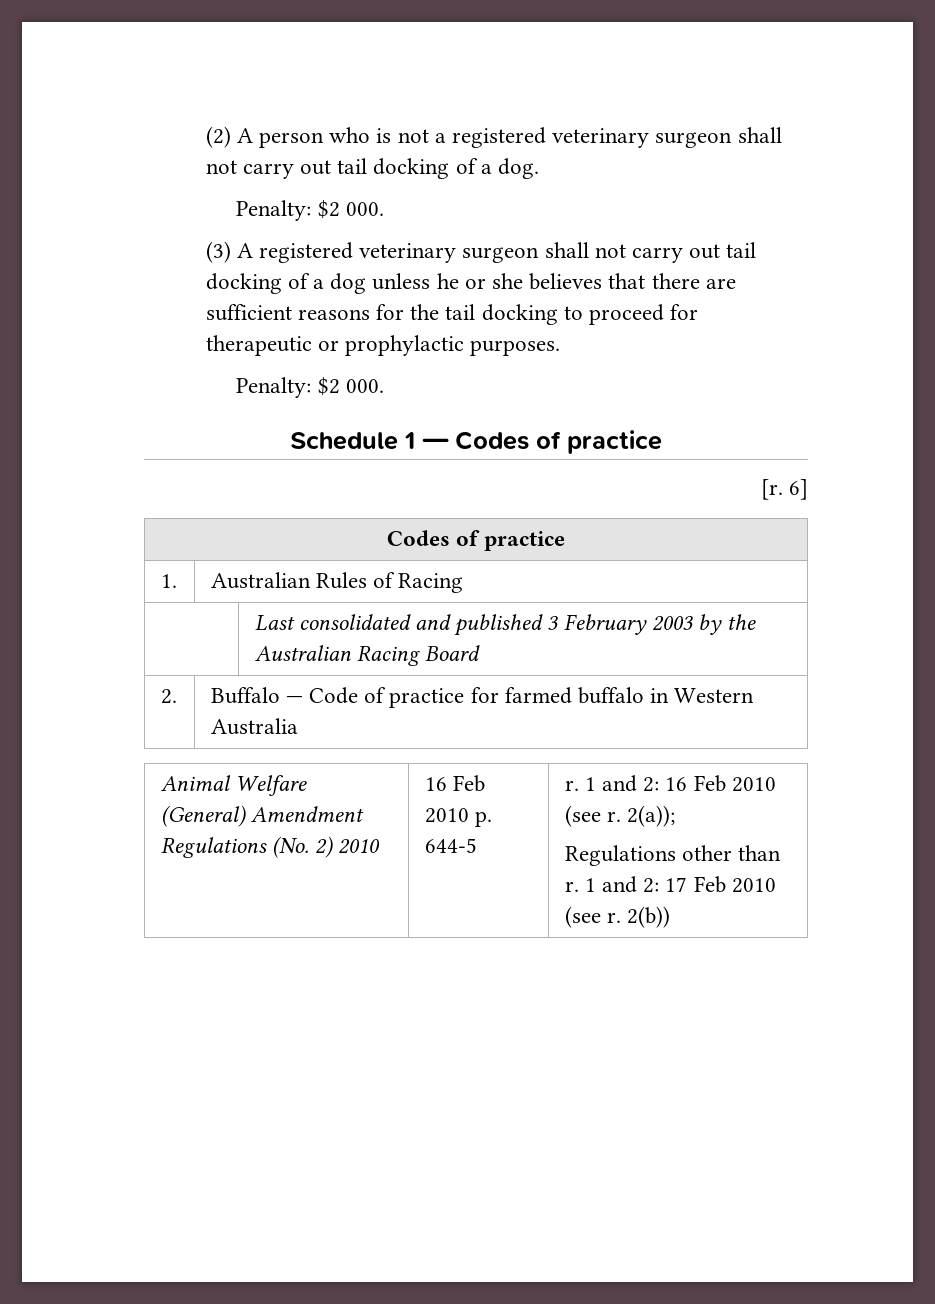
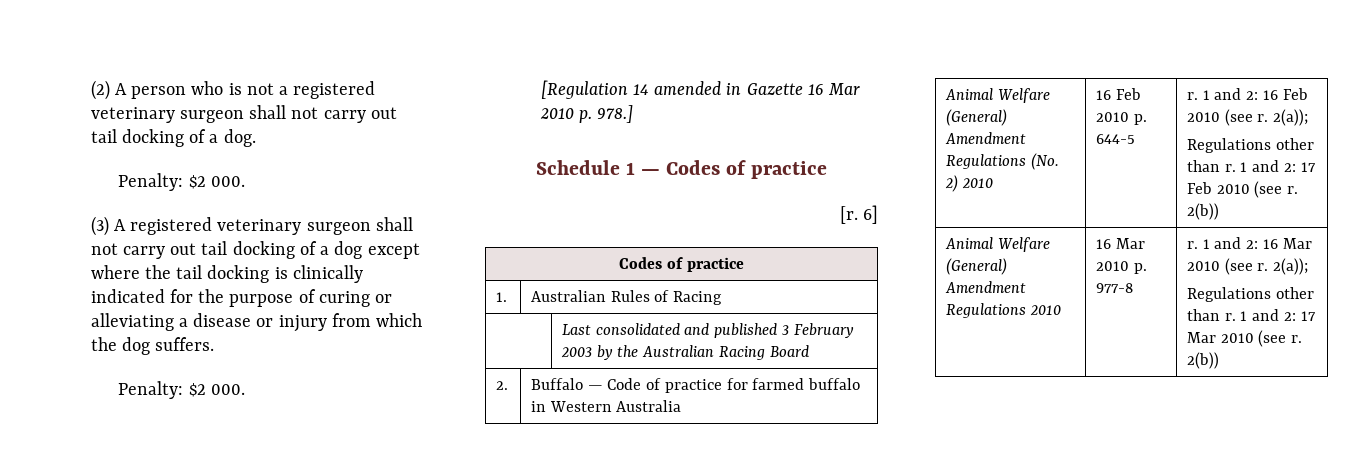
- (3) A registered veterinary surgeon shall not carry out tail docking of a dog unless he or she believes that there are sufficient reasons for the tail docking to proceed for therapeutic or prophylactic purposes.
+ (3) A registered veterinary surgeon shall not carry out tail docking of a dog except where the tail docking is clinically indicated for the purpose of curing or alleviating a disease or injury from which the dog suffers.
  Penalty: $2 000.
+ [Regulation 14 amended in Gazette 16 Mar 2010 p. 978.]
+ Animal Welfare (General) Amendment Regulations 2010 | 16 Mar 2010 p. 977-8 | r. 1 and 2: 16 Mar 2010 (see r. 2(a));
+ Regulations other than r. 1 and 2: 17 Mar 2010 (see r. 2(b))

